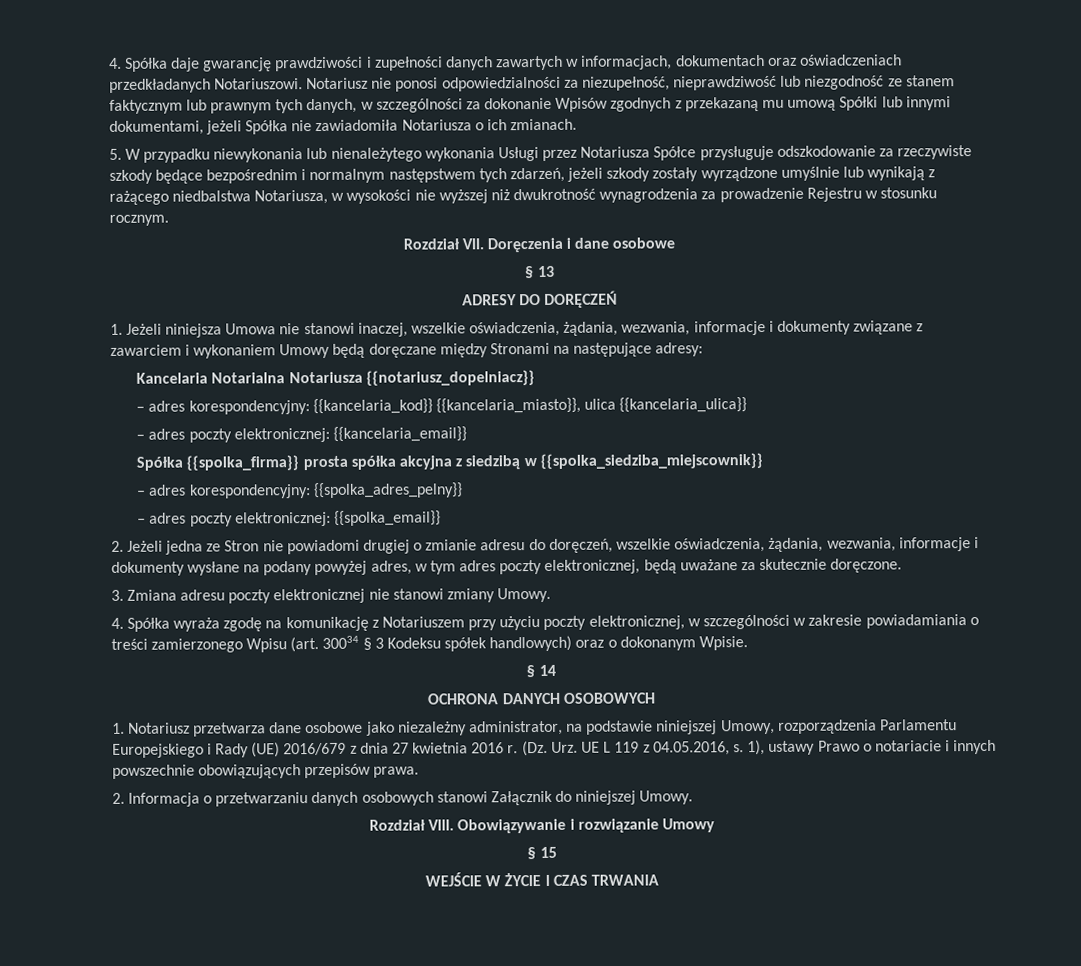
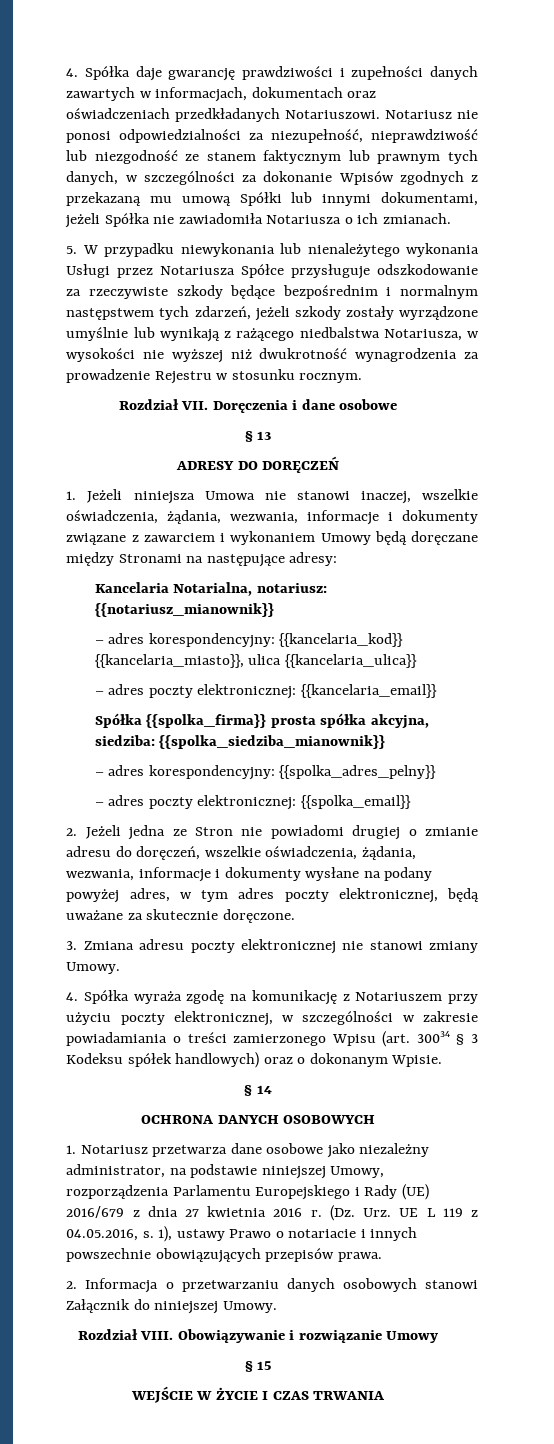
- Kancelaria Notarialna Notariusza {{notariusz_dopelniacz}}
+ Kancelaria Notarialna, notariusz: {{notariusz_mianownik}}
- Spółka {{spolka_firma}} prosta spółka akcyjna z siedzibą w {{spolka_siedziba_miejscownik}}
+ Spółka {{spolka_firma}} prosta spółka akcyjna, siedziba: {{spolka_siedziba_mianownik}}

